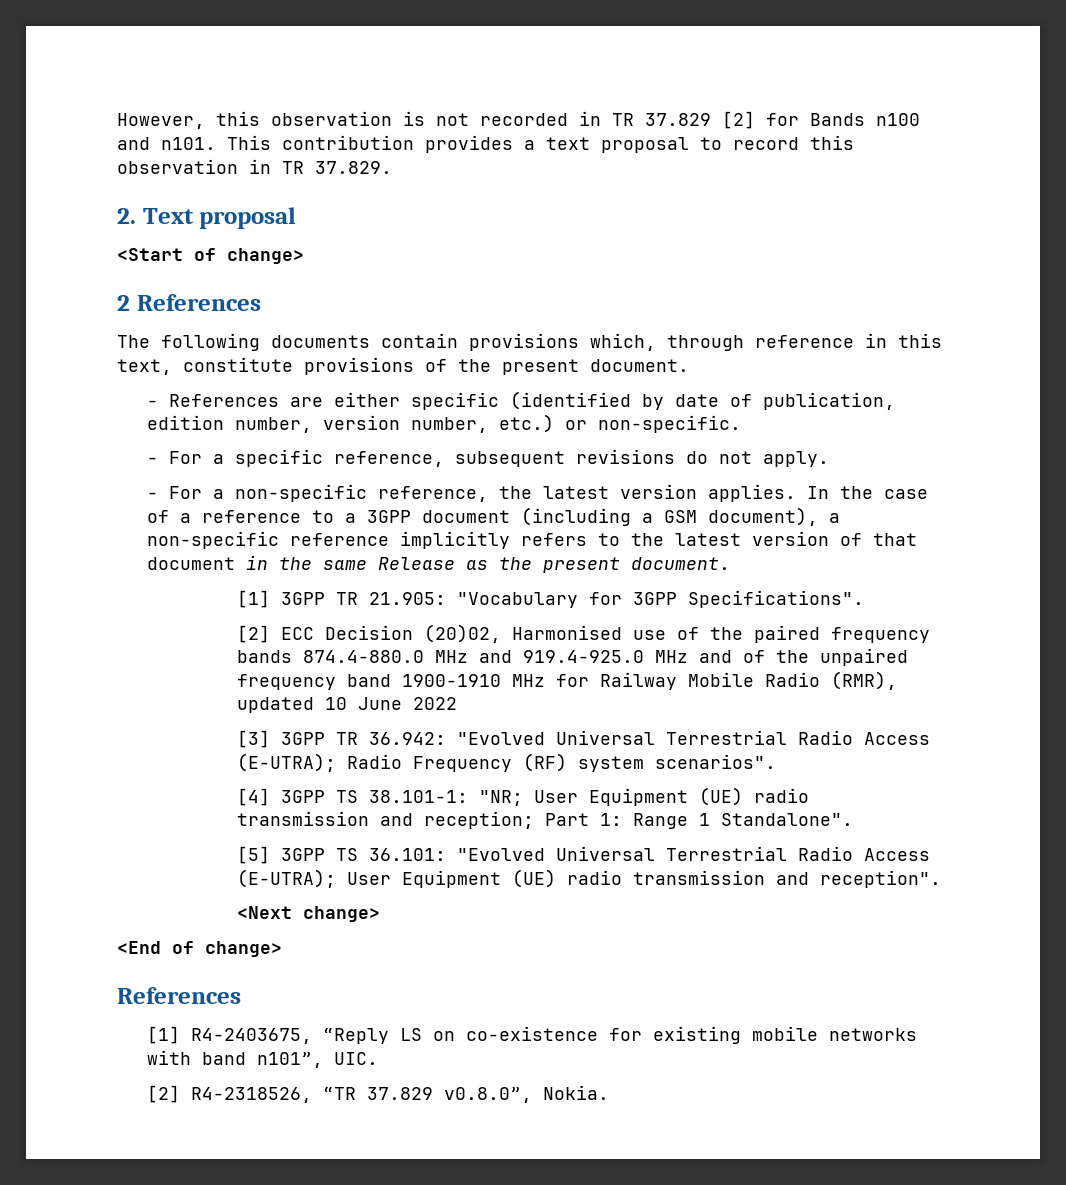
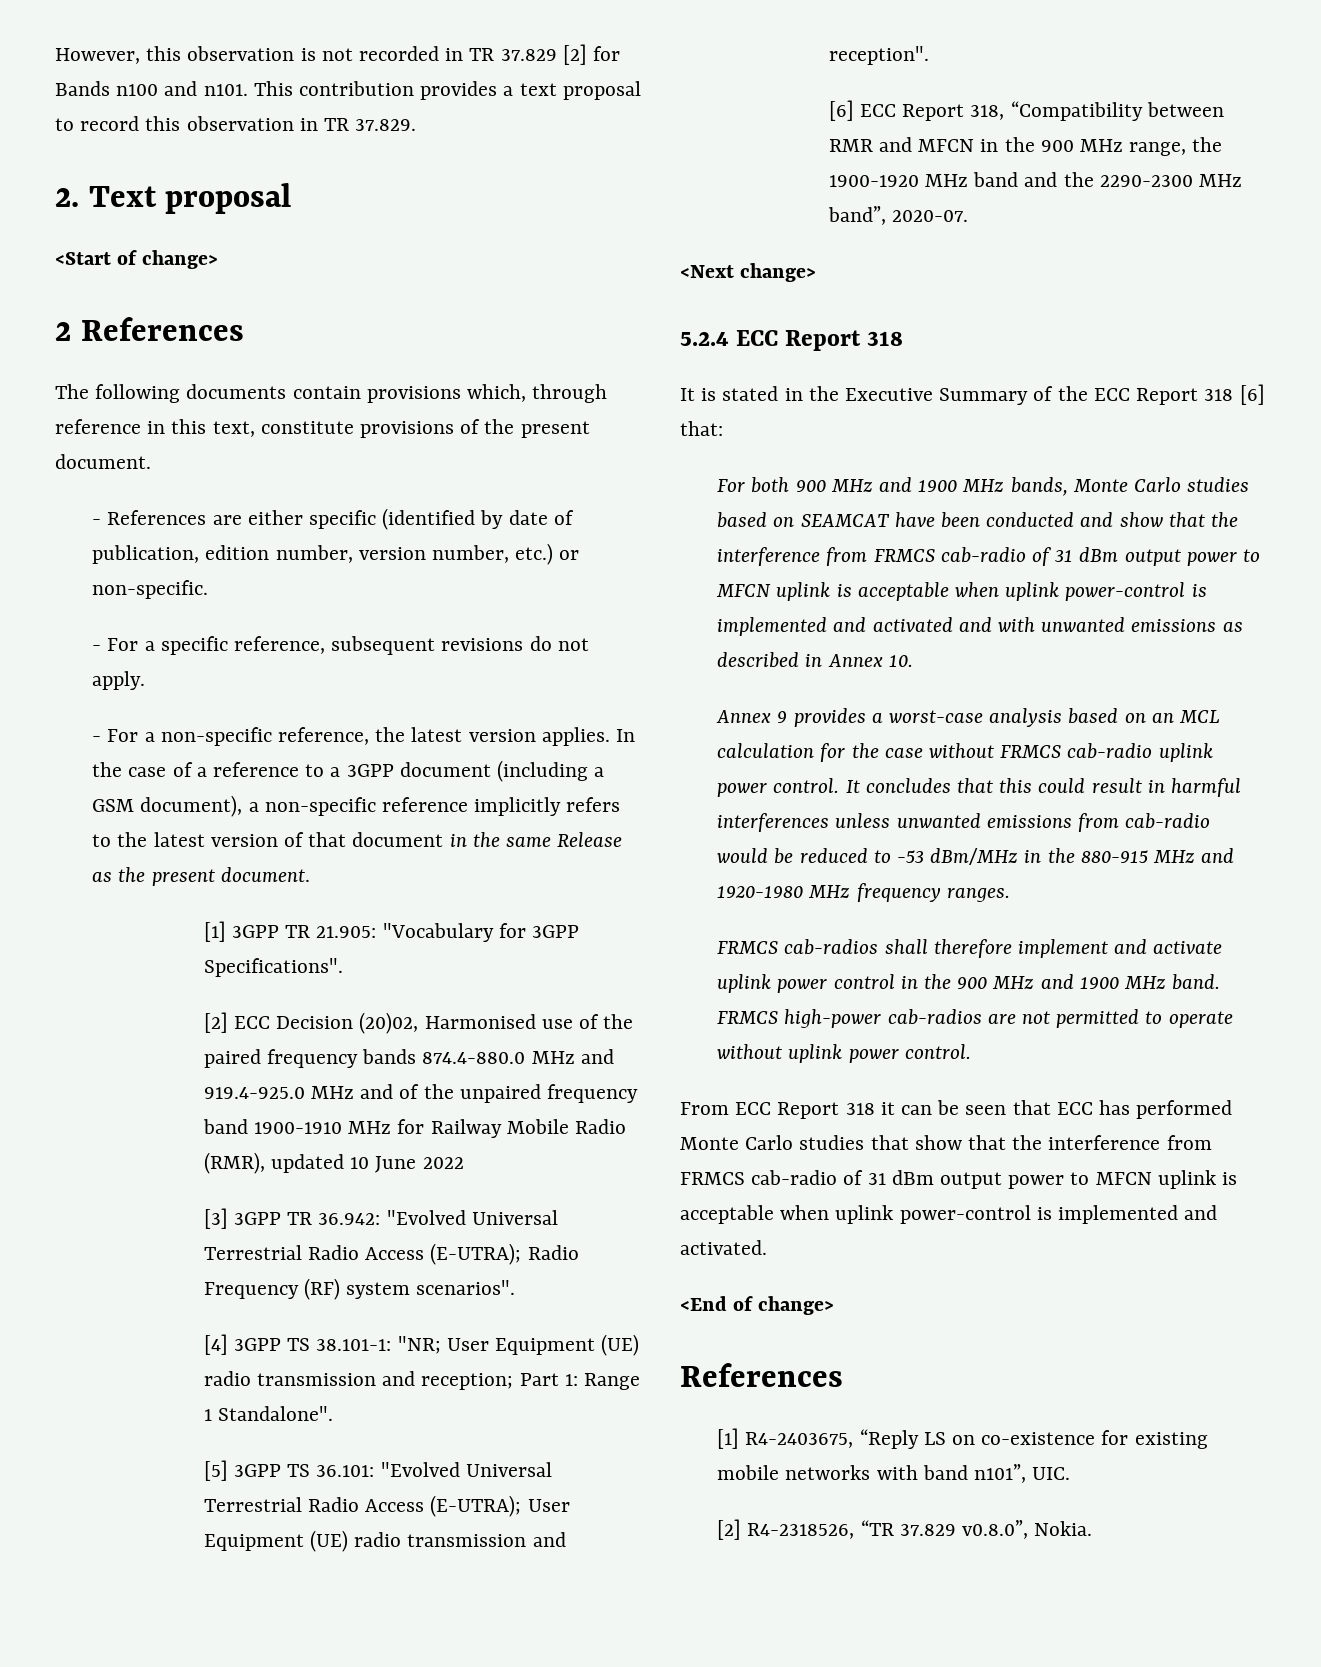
+ [6] ECC Report 318, “Compatibility between RMR and MFCN in the 900 MHz range, the 1900-1920 MHz band and the 2290-2300 MHz band”, 2020-07.
  <Next change>
+ 5.2.4 ECC Report 318
+ It is stated in the Executive Summary of the ECC Report 318 [6] that:
+ For both 900 MHz and 1900 MHz bands, Monte Carlo studies based on SEAMCAT have been conducted and show that the interference from FRMCS cab-radio of 31 dBm output power to MFCN uplink is acceptable when uplink power-control is implemented and activated and with unwanted emissions as described in Annex 10.
+ Annex 9 provides a worst-case analysis based on an MCL calculation for the case without FRMCS cab-radio uplink power control. It concludes that this could result in harmful interferences unless unwanted emissions from cab-radio would be reduced to -53 dBm/MHz in the 880-915 MHz and 1920-1980 MHz frequency ranges.
+ FRMCS cab-radios shall therefore implement and activate uplink power control in the 900 MHz and 1900 MHz band. FRMCS high-power cab-radios are not permitted to operate without uplink power control.
+ From ECC Report 318 it can be seen that ECC has performed Monte Carlo studies that show that the interference from FRMCS cab-radio of 31 dBm output power to MFCN uplink is acceptable when uplink power-control is implemented and activated.

